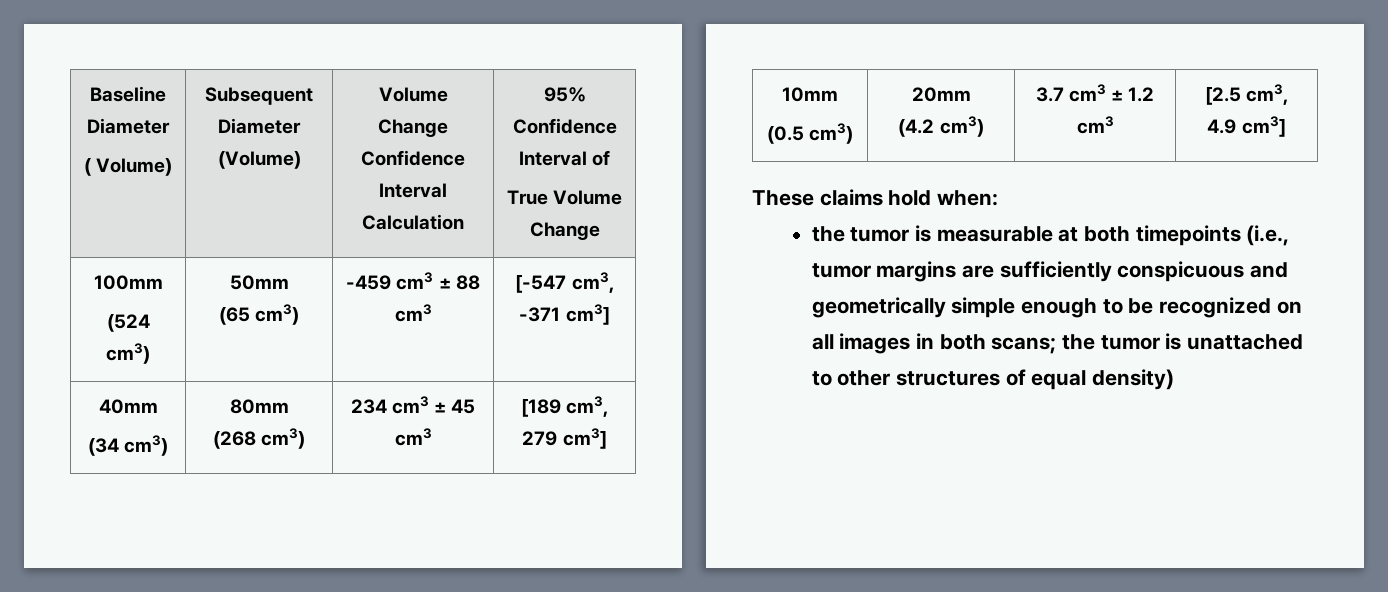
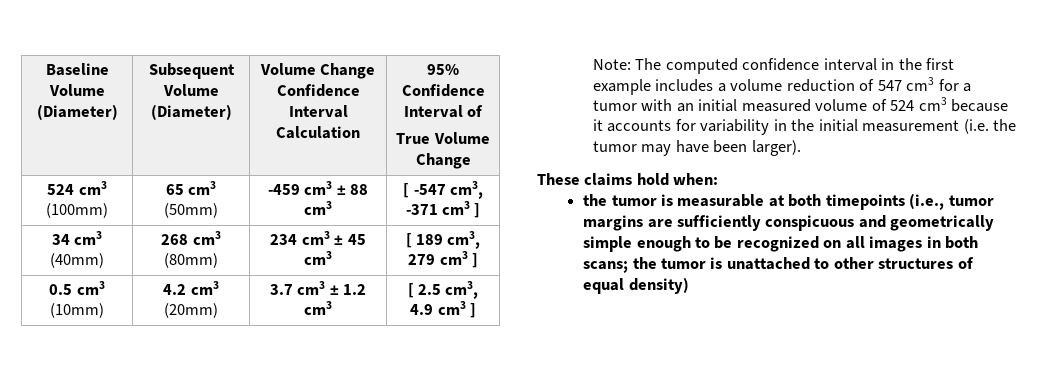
- Baseline Diameter
- ( Volume) | Subsequent Diameter (Volume) | Volume Change Confidence Interval Calculation | 95% Confidence Interval of
+ Baseline Volume (Diameter) | Subsequent Volume (Diameter) | Volume Change Confidence Interval Calculation | 95% Confidence Interval of
- 100mm
- (524 cm3) | 50mm
- (65 cm3) | -459 cm3 ± 88 cm3 | [-547 cm3, -371 cm3]
- 40mm
- (34 cm3) | 80mm
- (268 cm3) | 234 cm3 ± 45 cm3 | [189 cm3, 279 cm3]
- 10mm
- (0.5 cm3) | 20mm
- (4.2 cm3) | 3.7 cm3 ± 1.2 cm3 | [2.5 cm3, 4.9 cm3]
+ 524 cm3 (100mm) | 65 cm3 (50mm) | -459 cm3 ± 88 cm3 | [ -547 cm3, -371 cm3 ]
+ 34 cm3 (40mm) | 268 cm3 (80mm) | 234 cm3 ± 45 cm3 | [ 189 cm3, 279 cm3 ]
+ 0.5 cm3 (10mm) | 4.2 cm3 (20mm) | 3.7 cm3 ± 1.2 cm3 | [ 2.5 cm3, 4.9 cm3 ]
+ Note: The computed confidence interval in the first example includes a volume reduction of 547 cm3 for a tumor with an initial measured volume of 524 cm3 because it accounts for variability in the initial measurement (i.e. the tumor may have been larger).

